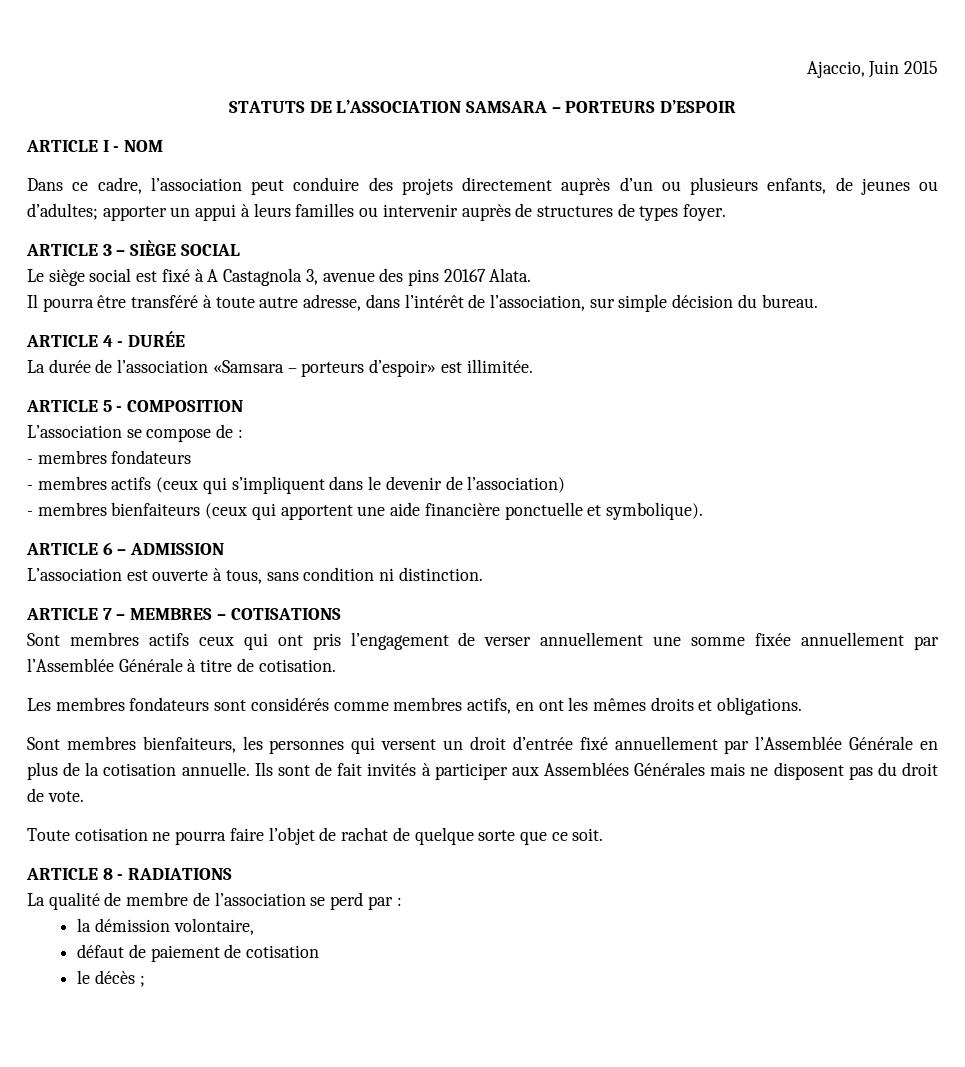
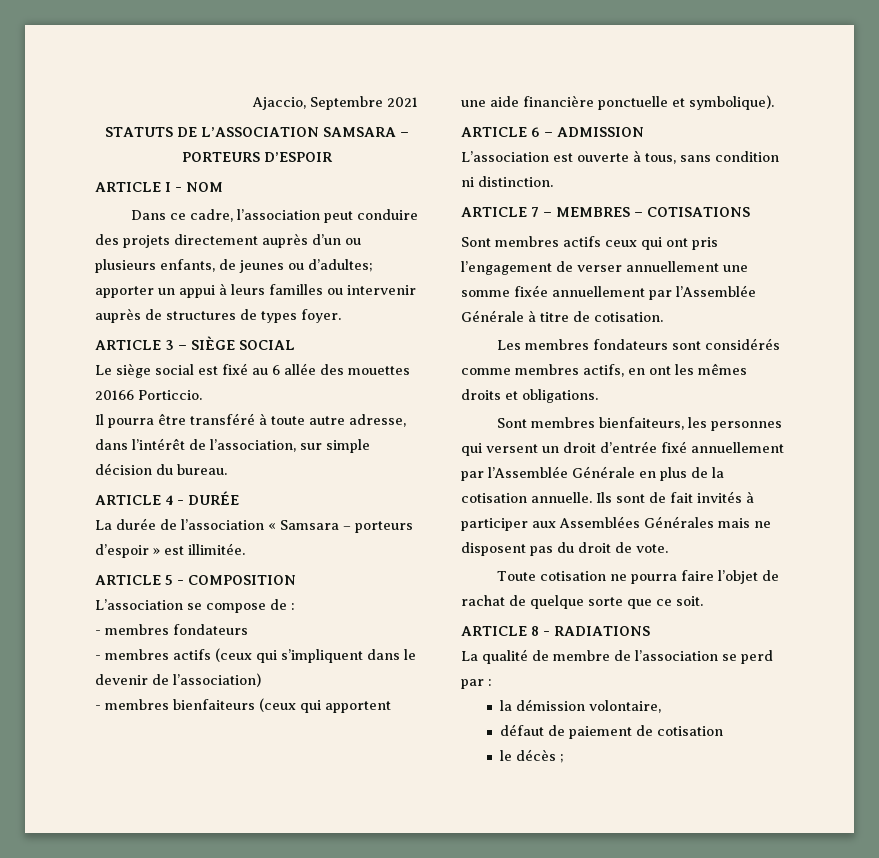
- Ajaccio, Juin 2015
+ Ajaccio, Septembre 2021
- Le siège social est fixé à A Castagnola 3, avenue des pins 20167 Alata.
+ Le siège social est fixé au 6 allée des mouettes 20166 Porticcio.
- La durée de l’association «Samsara – porteurs d’espoir» est illimitée.
+ La durée de l’association « Samsara – porteurs d’espoir » est illimitée.

